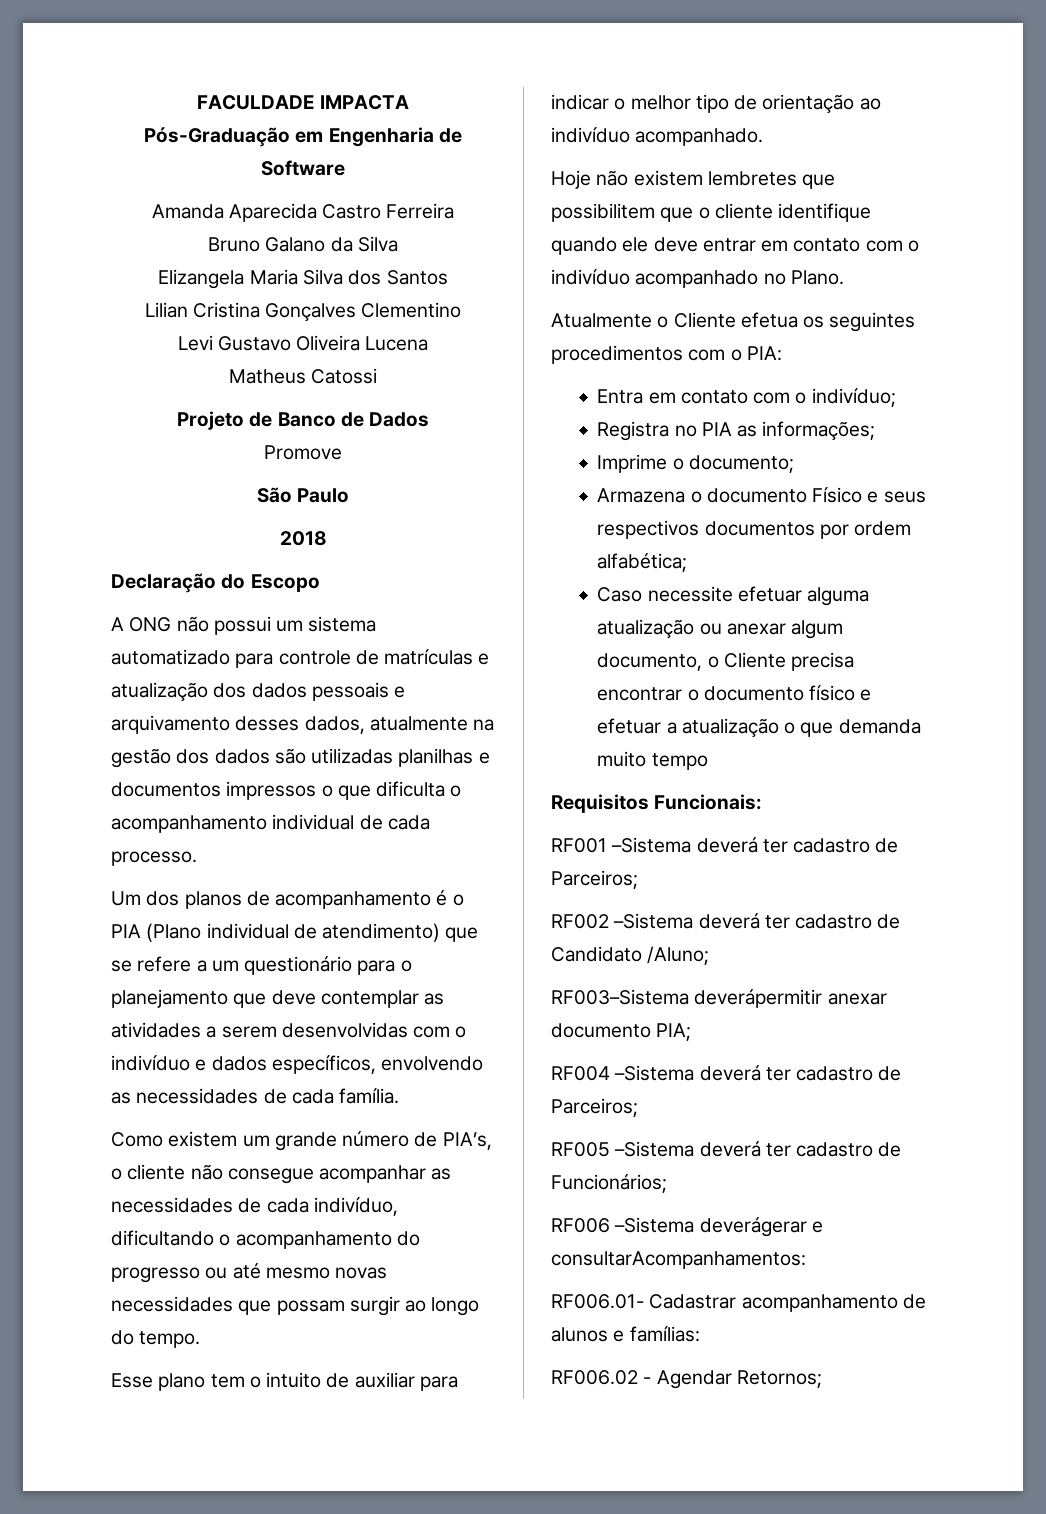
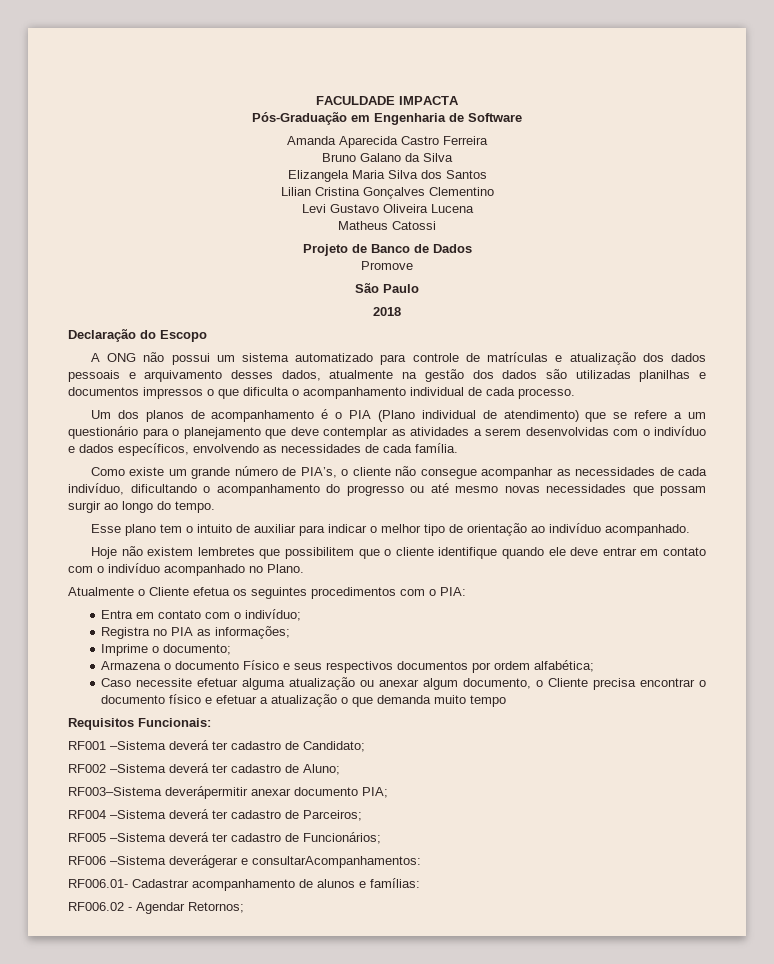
- Como existem um grande número de PIA’s, o cliente não consegue acompanhar as necessidades de cada indivíduo, dificultando o acompanhamento do progresso ou até mesmo novas necessidades que possam surgir ao longo do tempo.
+ Como existe um grande número de PIA’s, o cliente não consegue acompanhar as necessidades de cada indivíduo, dificultando o acompanhamento do progresso ou até mesmo novas necessidades que possam surgir ao longo do tempo.
- RF001 –Sistema deverá ter cadastro de Parceiros;
+ RF001 –Sistema deverá ter cadastro de Candidato;
- RF002 –Sistema deverá ter cadastro de Candidato /Aluno;
+ RF002 –Sistema deverá ter cadastro de Aluno;

